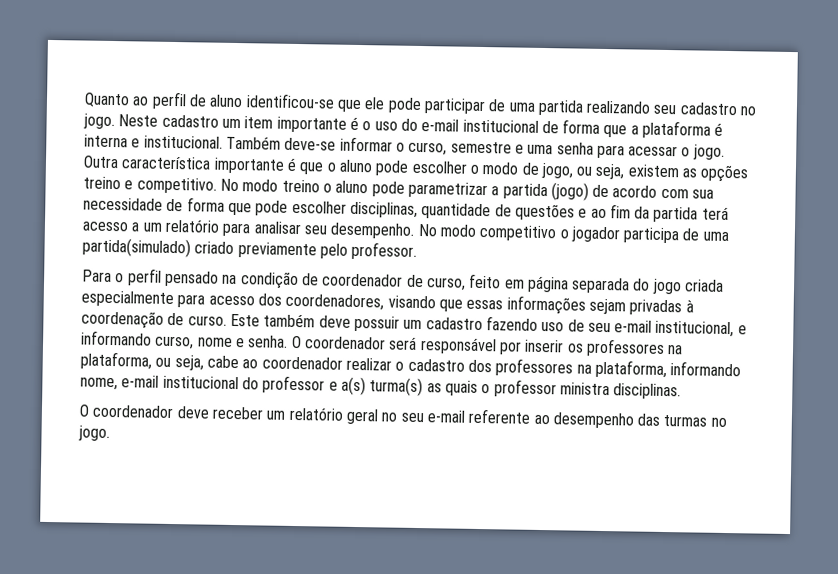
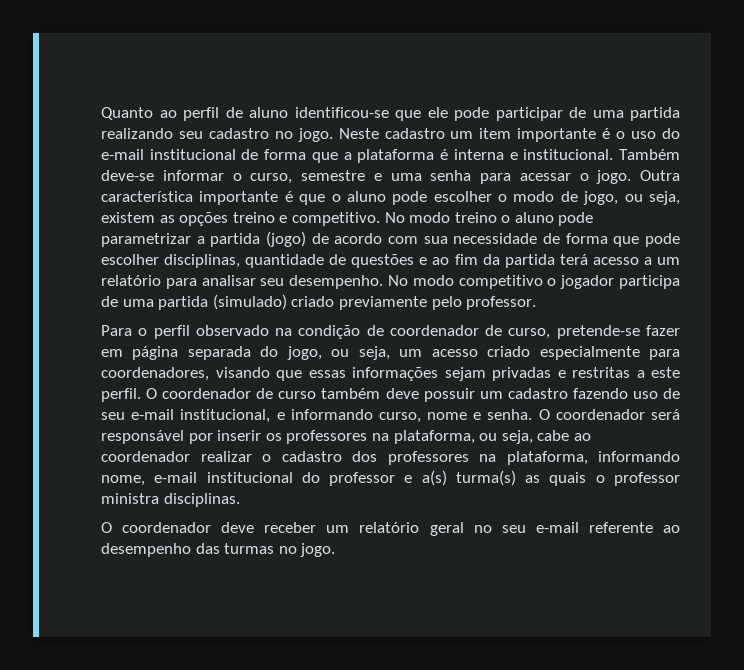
- No modo competitivo o jogador participa de uma partida(simulado) criado previamente pelo professor.
+ No modo competitivo o jogador participa de uma partida (simulado) criado previamente pelo professor.
- Para o perfil pensado na condição de coordenador de curso, feito em página separada do jogo criada especialmente para acesso dos coordenadores, visando que essas informações sejam privadas à coordenação de curso. Este também deve possuir um cadastro fazendo uso de seu e-mail institucional, e informando curso, nome e senha.
+ Para o perfil observado na condição de coordenador de curso, pretende-se fazer em página separada do jogo, ou seja, um acesso criado especialmente para coordenadores, visando que essas informações sejam privadas e restritas a este perfil. O coordenador de curso também deve possuir um cadastro fazendo uso de seu e-mail institucional, e informando curso, nome e senha.

